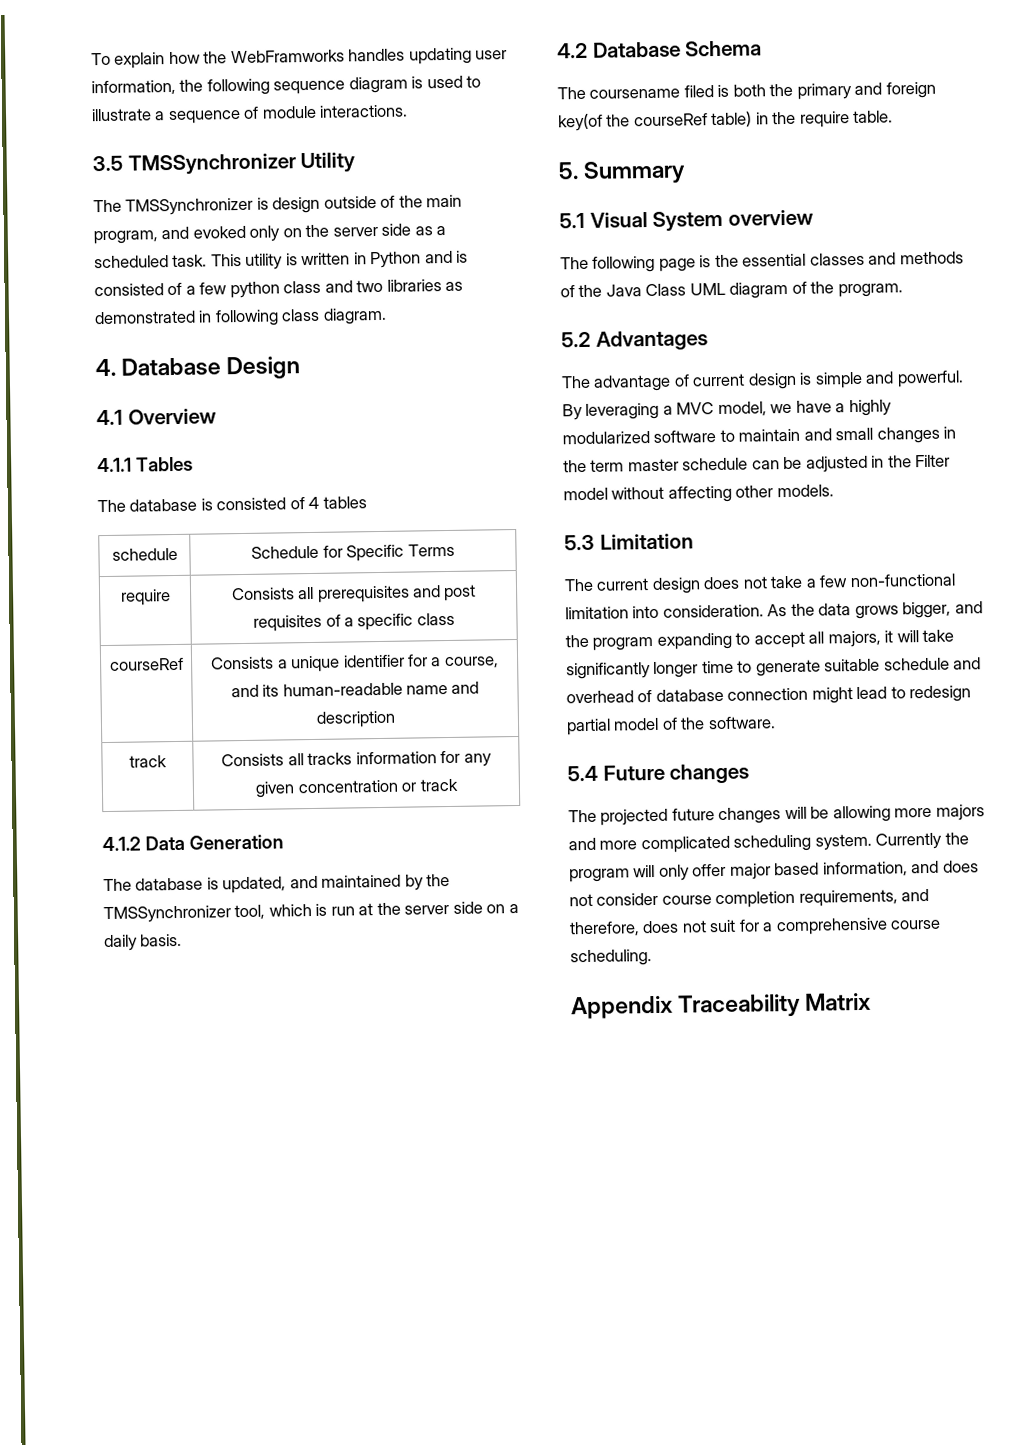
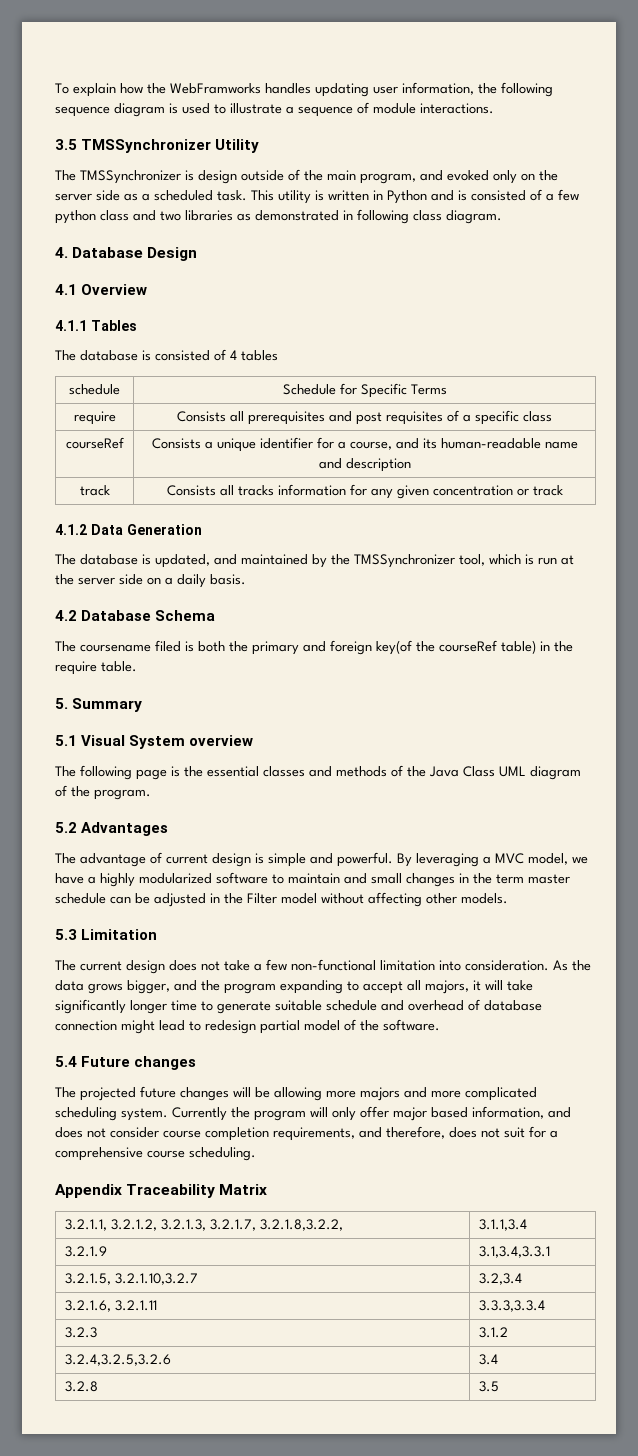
+ 3.2.1.1, 3.2.1.2, 3.2.1.3, 3.2.1.7, 3.2.1.8,3.2.2, | 3.1.1,3.4
+ 3.2.1.9 | 3.1,3.4,3.3.1
+ 3.2.1.5, 3.2.1.10,3.2.7 | 3.2,3.4
+ 3.2.1.6, 3.2.1.11 | 3.3.3,3.3.4
+ 3.2.3 | 3.1.2
+ 3.2.4,3.2.5,3.2.6 | 3.4
+ 3.2.8 | 3.5

